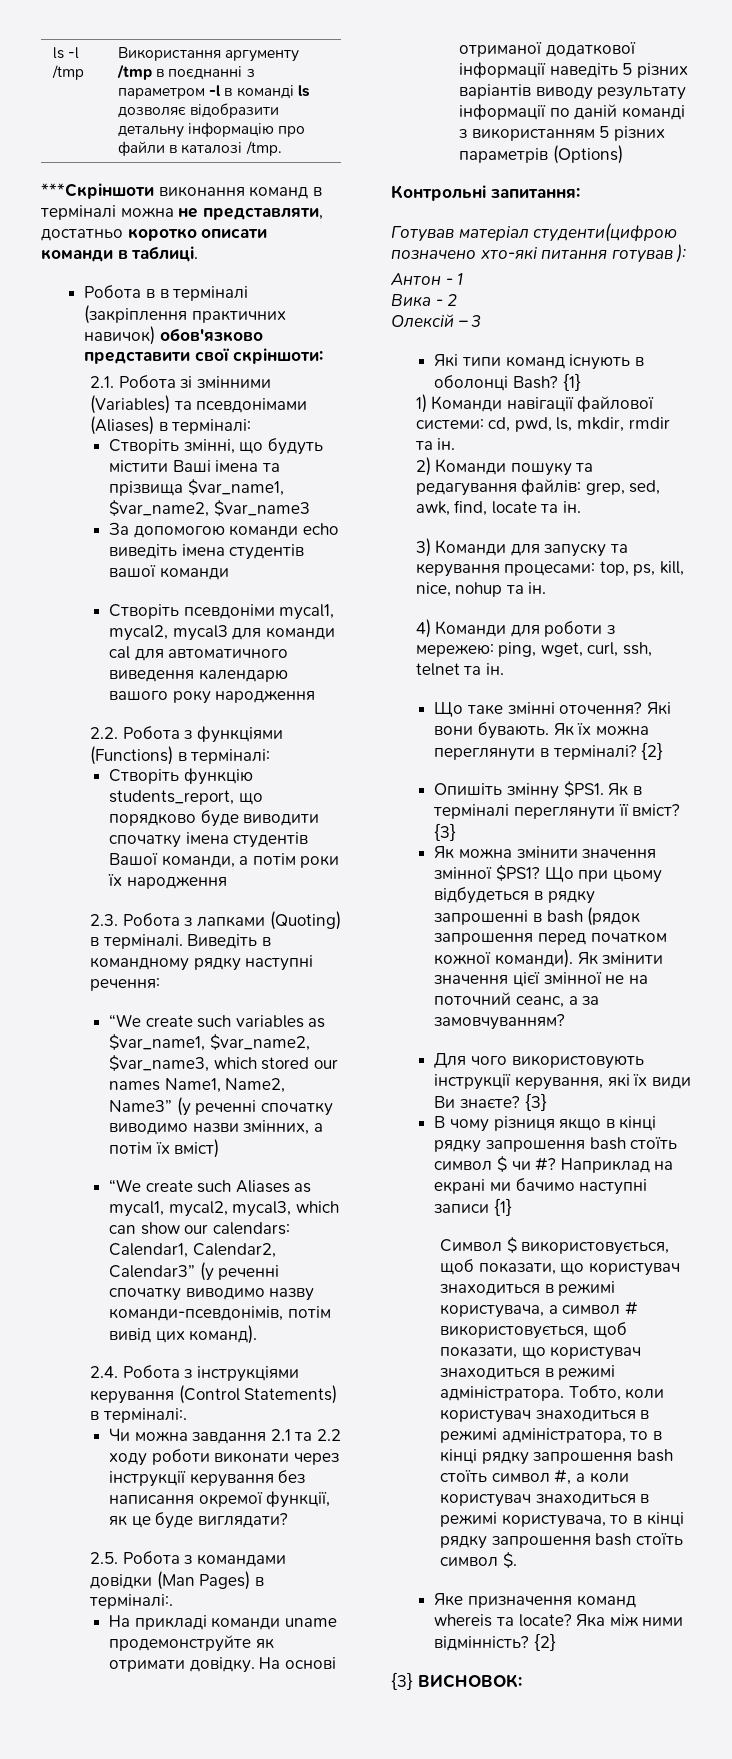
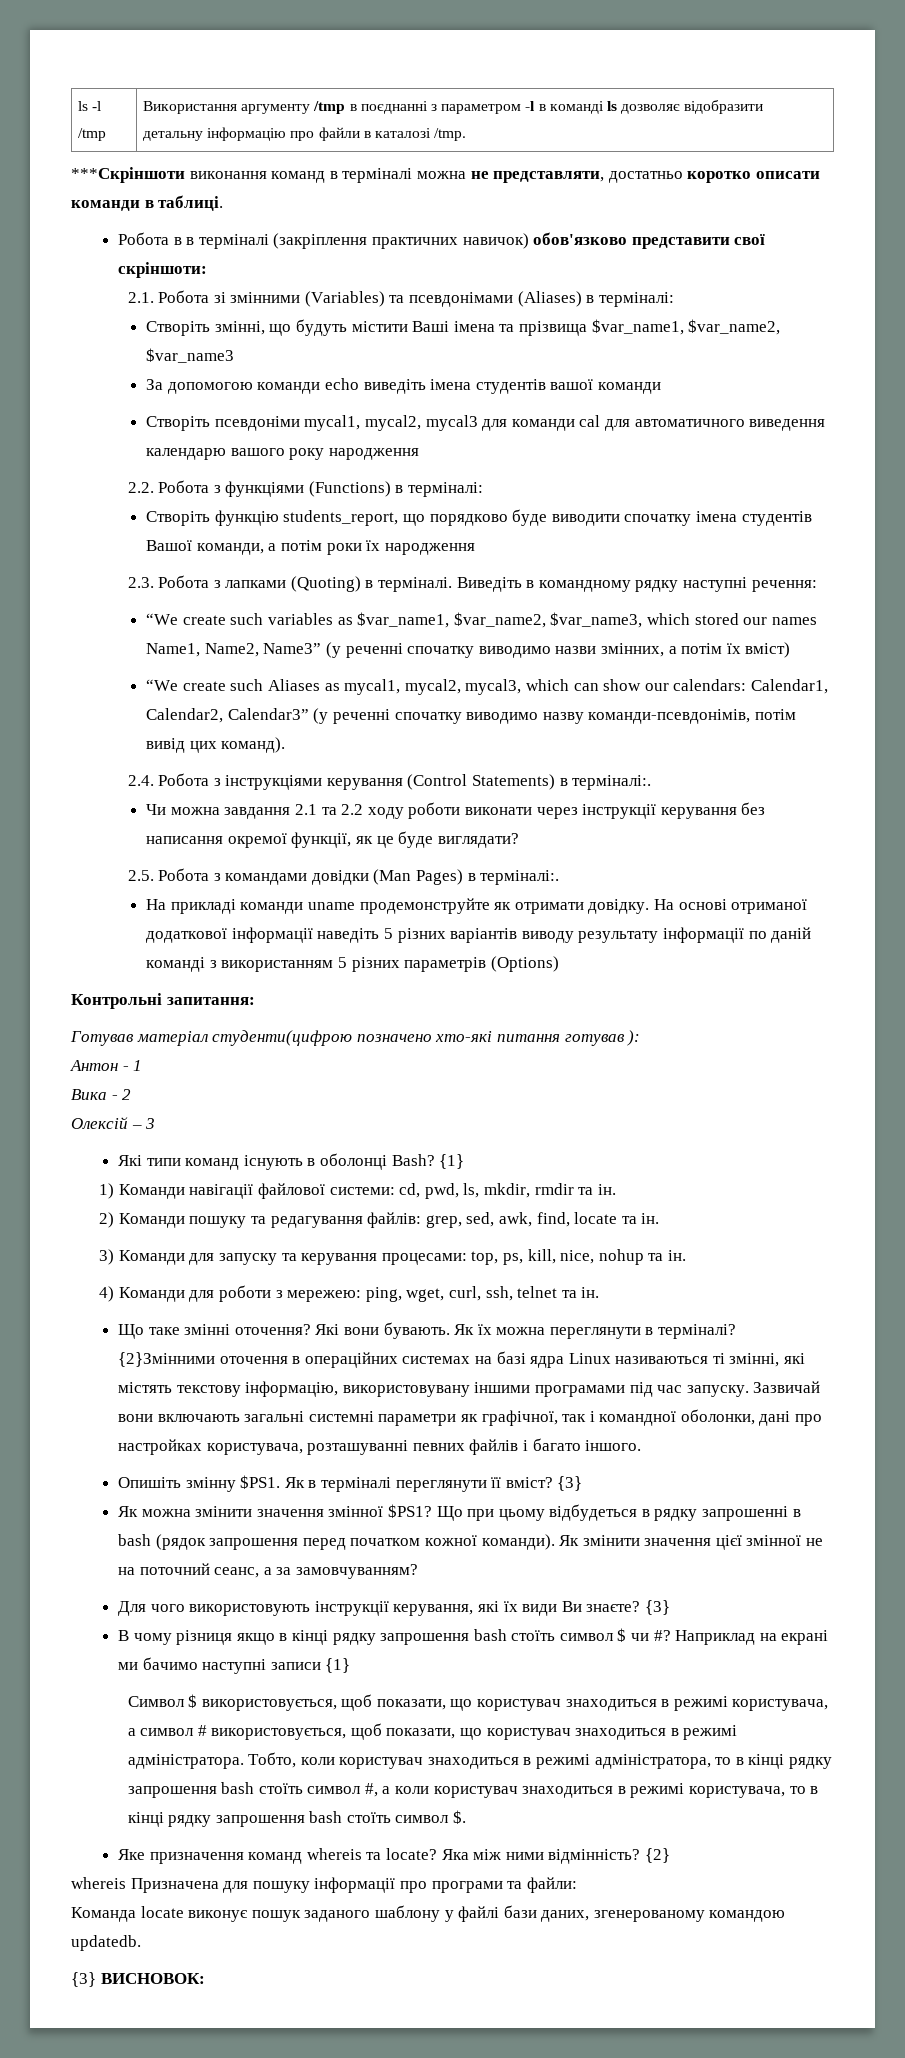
- Як їх можна переглянути в терміналі? {2}
+ Як їх можна переглянути в терміналі? {2}Змінними оточення в операційних системах на базі ядра Linux називаються ті змінні, які містять текстову інформацію, використовувану іншими програмами під час запуску. Зазвичай вони включають загальні системні параметри як графічної, так і командної оболонки, дані про настройках користувача, розташуванні певних файлів і багато іншого.
+ whereis Призначена для пошуку інформації про програми та файли:
+ Команда locate виконує пошук заданого шаблону у файлі бази даних, згенерованому командою updatedb.

